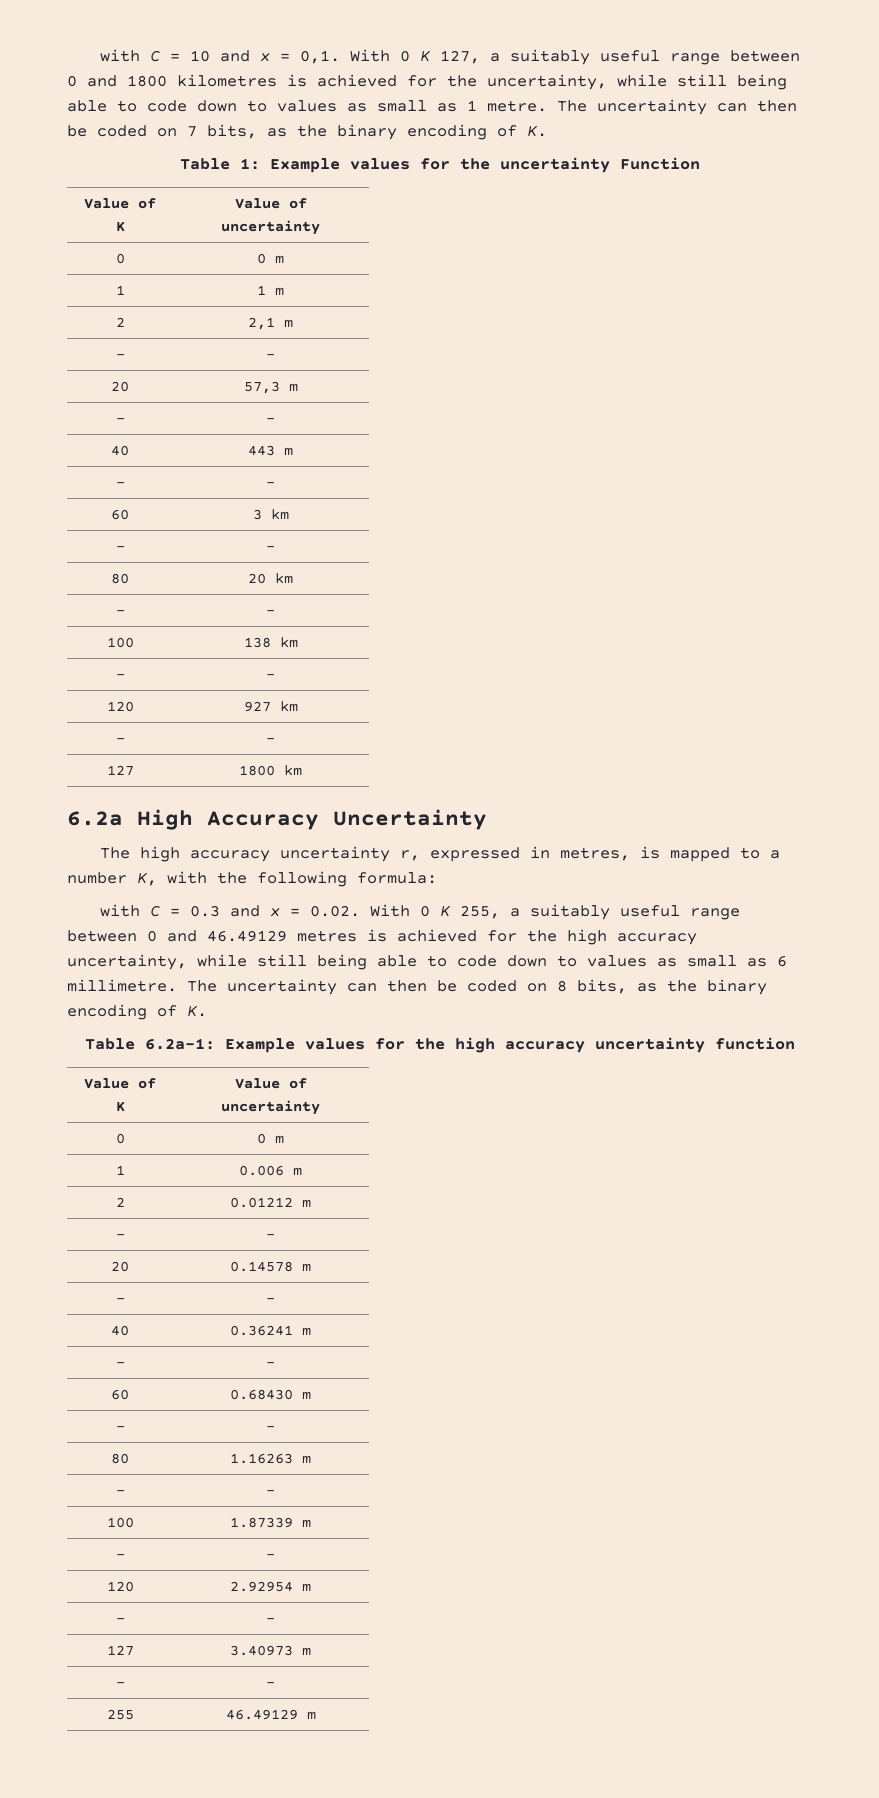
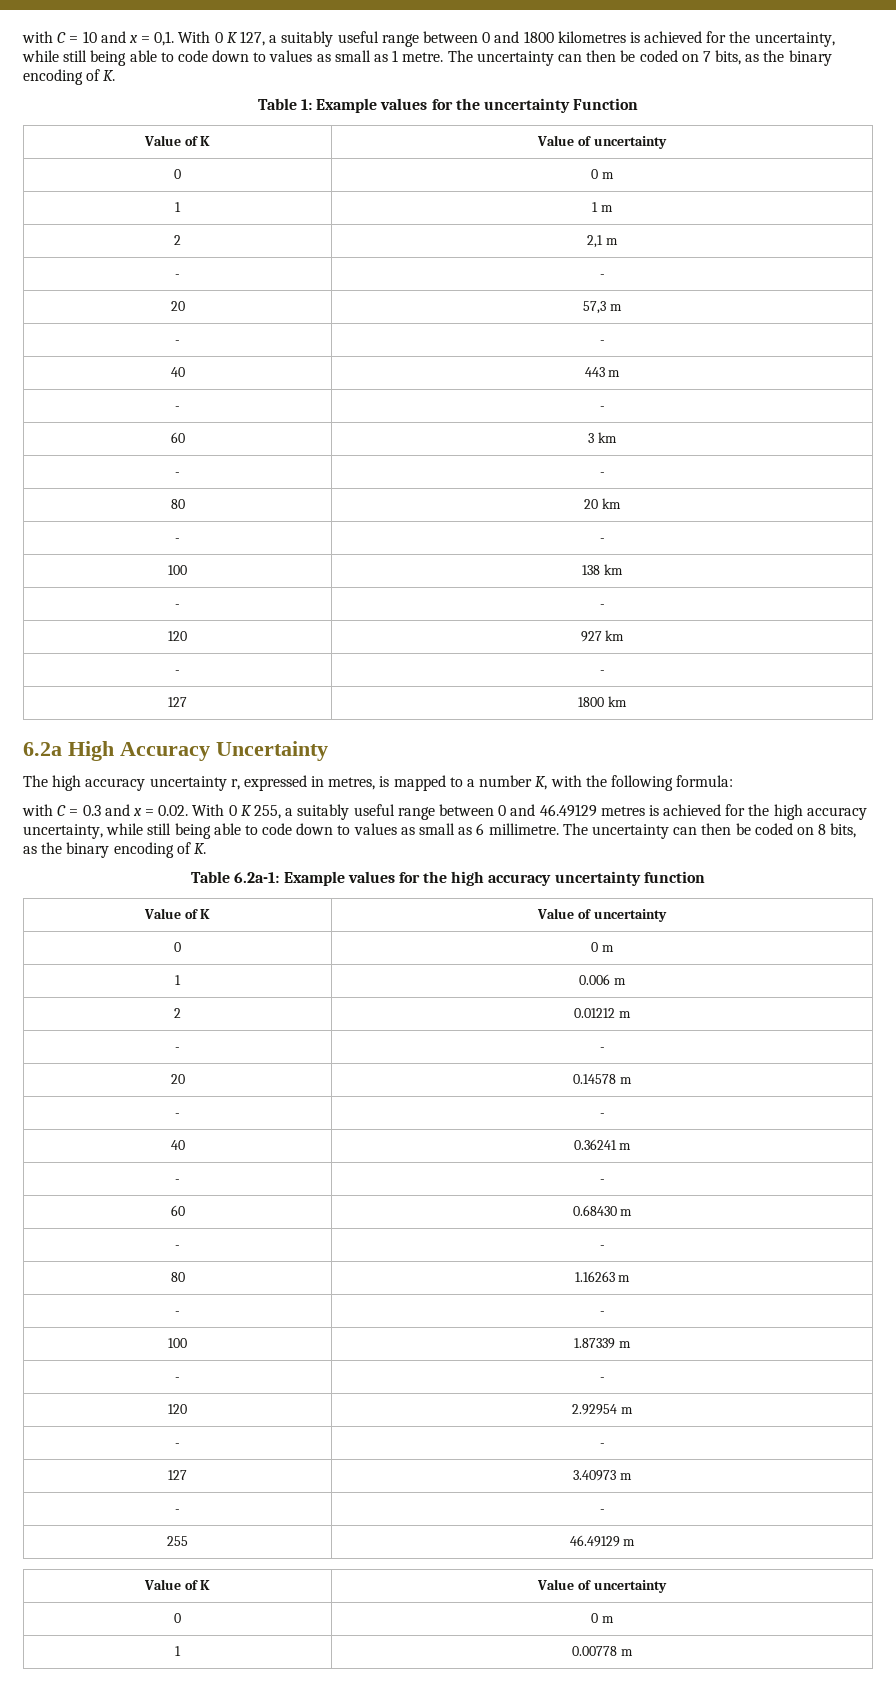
  255 | 46.49129 m
+ Value of K | Value of uncertainty
+ 0 | 0 m
+ 1 | 0.00778 m

